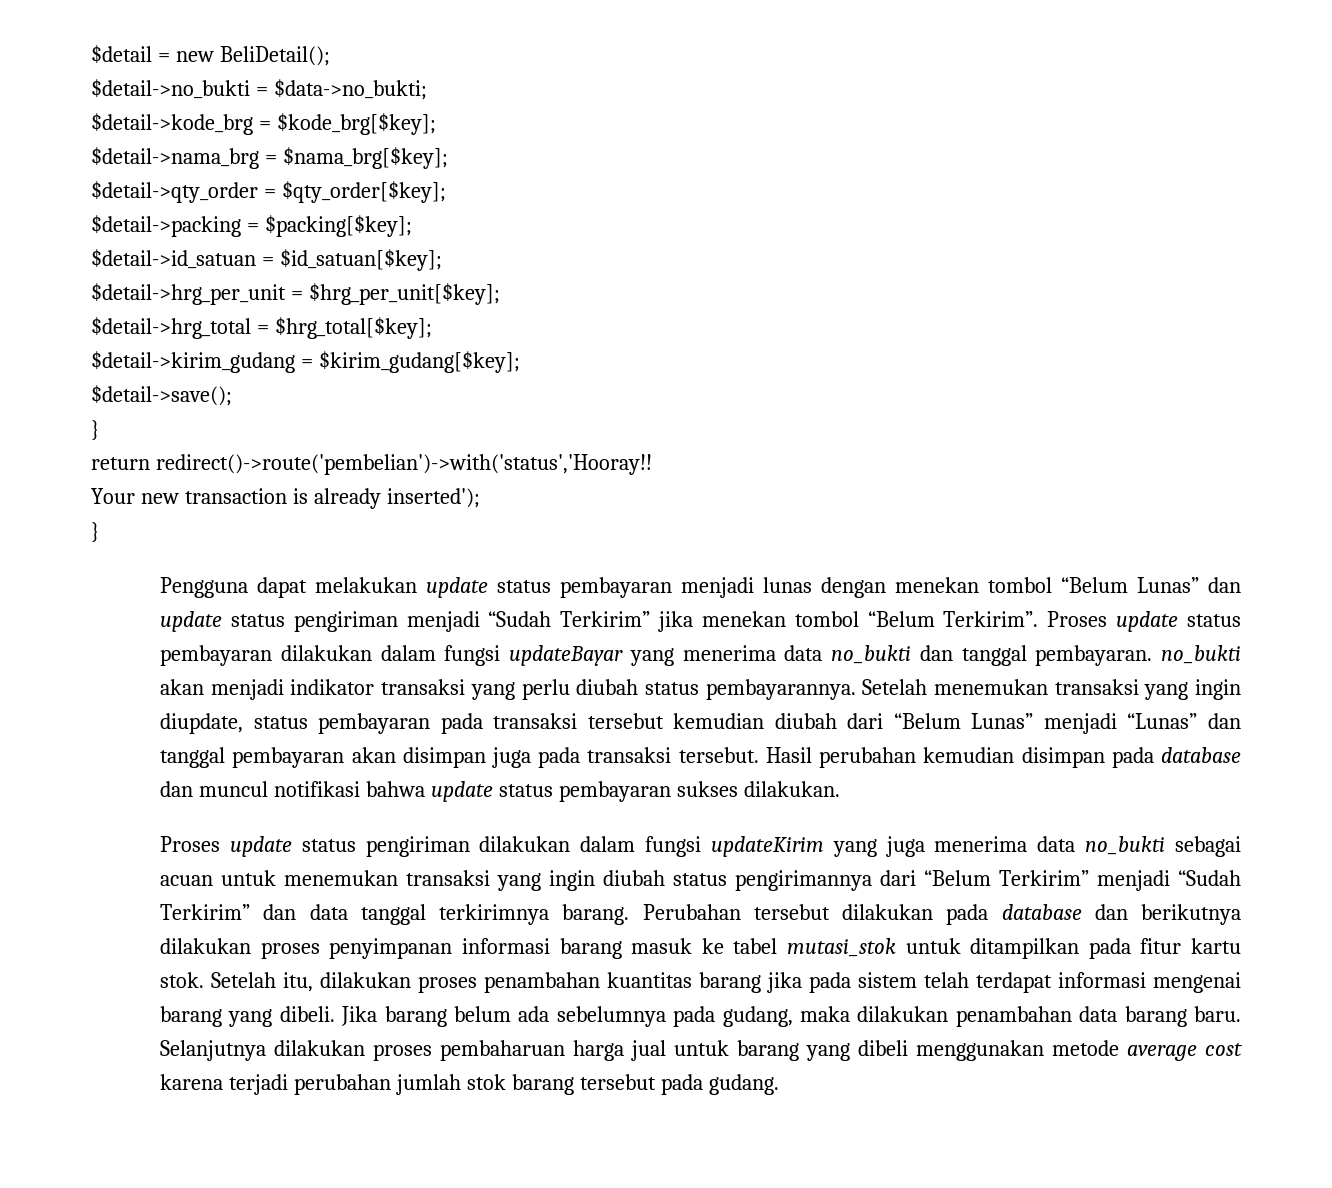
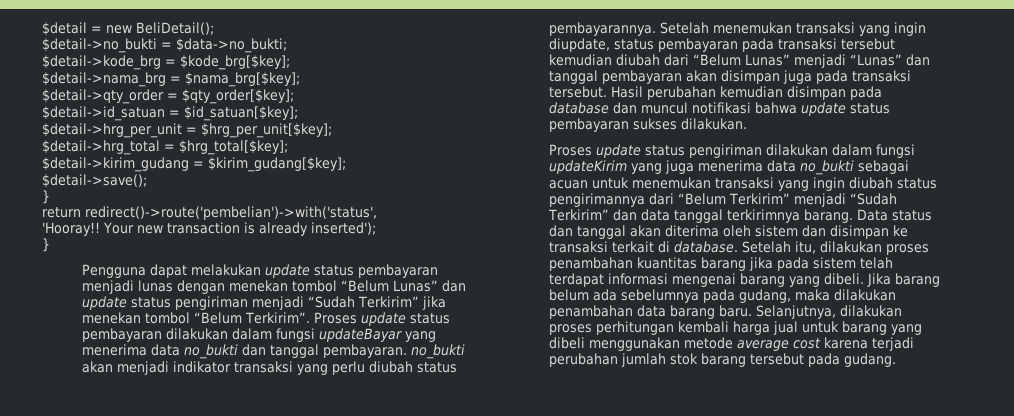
- $detail->packing = $packing[$key];
- return redirect()->route('pembelian')->with('status','Hooray!!
- Your new transaction is already inserted');
+ return redirect()->route('pembelian')->with('status',
+ 'Hooray!! Your new transaction is already inserted');
- Perubahan tersebut dilakukan pada database dan berikutnya dilakukan proses penyimpanan informasi barang masuk ke tabel mutasi_stok untuk ditampilkan pada fitur kartu stok.
+ Data status dan tanggal akan diterima oleh sistem dan disimpan ke transaksi terkait di database.
- Selanjutnya dilakukan proses pembaharuan harga jual untuk barang yang dibeli menggunakan metode average cost karena terjadi perubahan jumlah stok barang tersebut pada gudang.
+ Selanjutnya, dilakukan proses perhitungan kembali harga jual untuk barang yang dibeli menggunakan metode average cost karena terjadi perubahan jumlah stok barang tersebut pada gudang.

